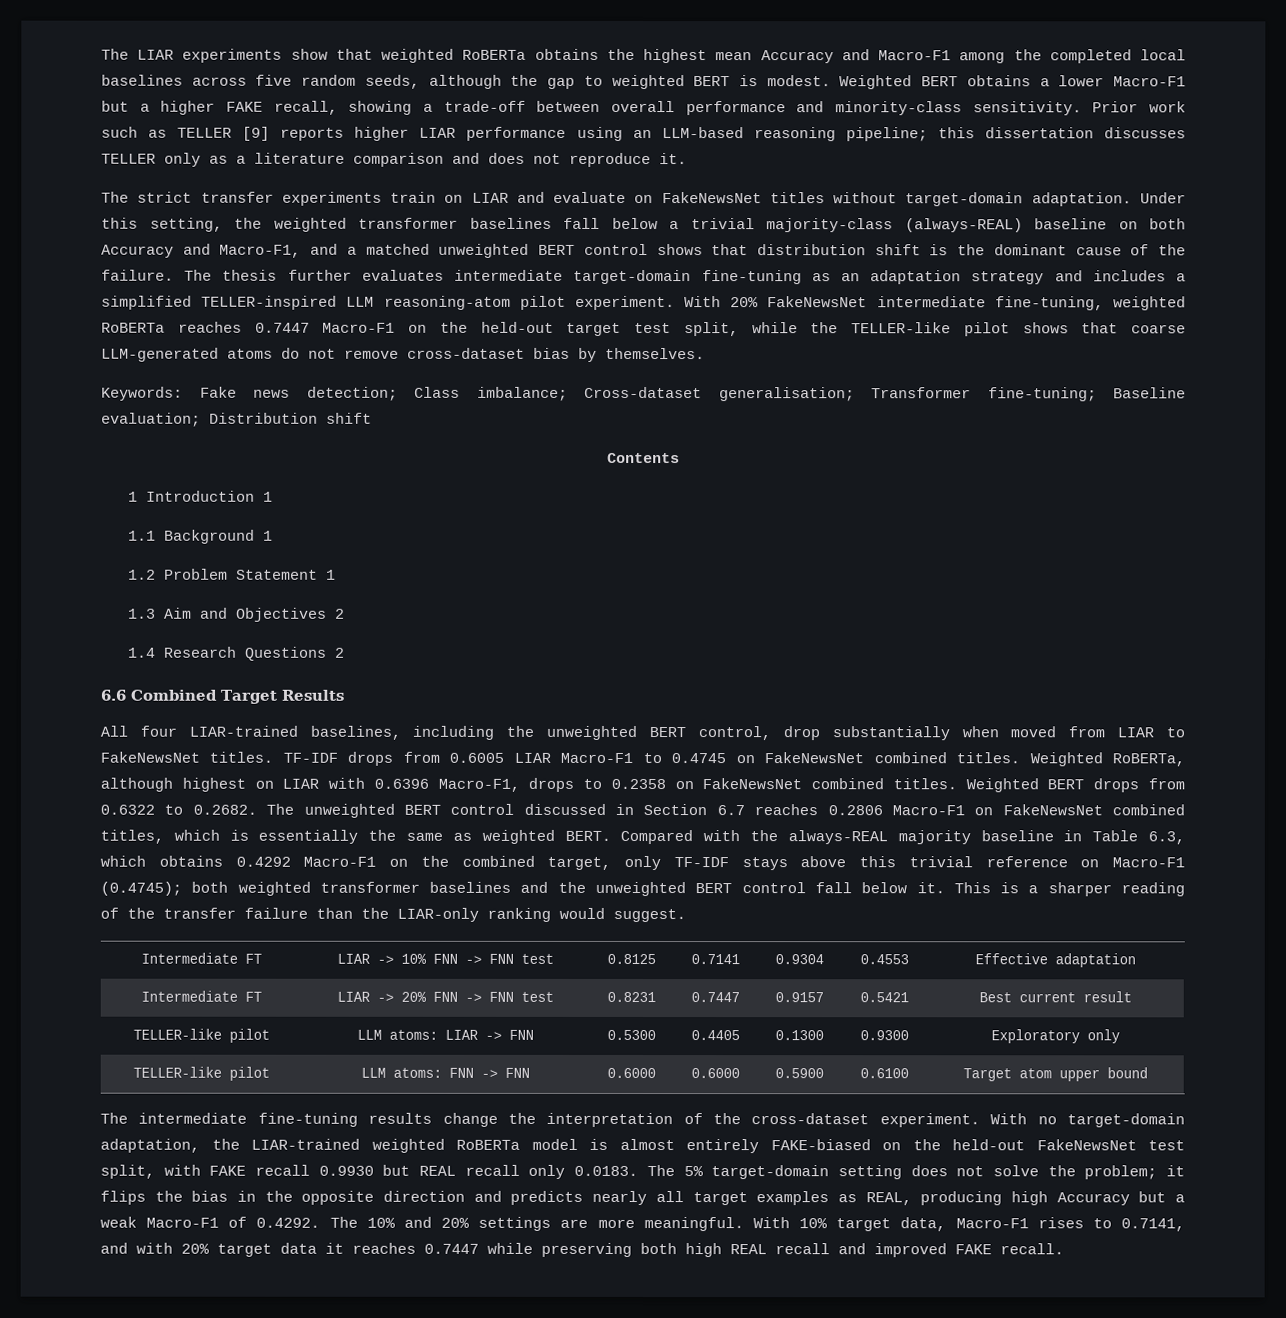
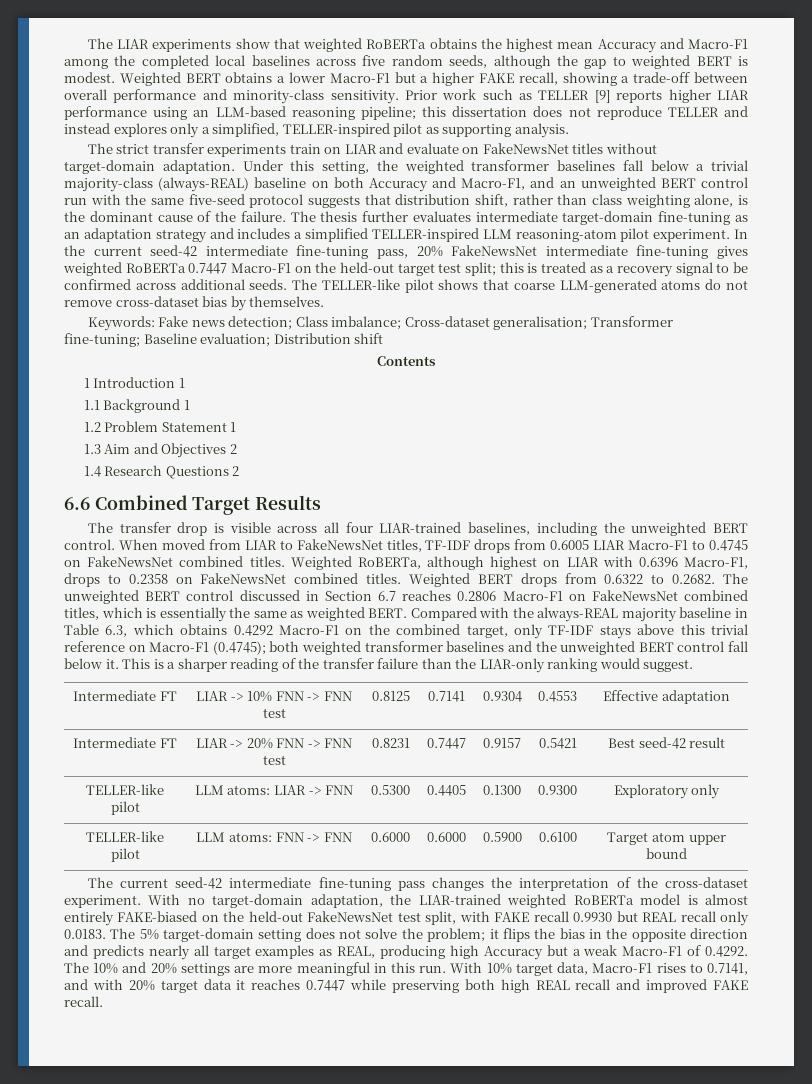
- Prior work such as TELLER [9] reports higher LIAR performance using an LLM-based reasoning pipeline; this dissertation discusses TELLER only as a literature comparison and does not reproduce it.
+ Prior work such as TELLER [9] reports higher LIAR performance using an LLM-based reasoning pipeline; this dissertation does not reproduce TELLER and instead explores only a simplified, TELLER-inspired pilot as supporting analysis.
- Under this setting, the weighted transformer baselines fall below a trivial majority-class (always-REAL) baseline on both Accuracy and Macro-F1, and a matched unweighted BERT control shows that distribution shift is the dominant cause of the failure.
+ Under this setting, the weighted transformer baselines fall below a trivial majority-class (always-REAL) baseline on both Accuracy and Macro-F1, and an unweighted BERT control run with the same five-seed protocol suggests that distribution shift, rather than class weighting alone, is the dominant cause of the failure.
- With 20% FakeNewsNet intermediate fine-tuning, weighted RoBERTa reaches 0.7447 Macro-F1 on the held-out target test split, while the TELLER-like pilot shows that coarse LLM-generated atoms do not remove cross-dataset bias by themselves.
+ In the current seed-42 intermediate fine-tuning pass, 20% FakeNewsNet intermediate fine-tuning gives weighted RoBERTa 0.7447 Macro-F1 on the held-out target test split; this is treated as a recovery signal to be confirmed across additional seeds. The TELLER-like pilot shows that coarse LLM-generated atoms do not remove cross-dataset bias by themselves.
- All four LIAR-trained baselines, including the unweighted BERT control, drop substantially when moved from LIAR to FakeNewsNet titles. TF-IDF drops from 0.6005 LIAR Macro-F1 to 0.4745 on FakeNewsNet combined titles.
+ The transfer drop is visible across all four LIAR-trained baselines, including the unweighted BERT control. When moved from LIAR to FakeNewsNet titles, TF-IDF drops from 0.6005 LIAR Macro-F1 to 0.4745 on FakeNewsNet combined titles.
- Intermediate FT | LIAR -> 20% FNN -> FNN test | 0.8231 | 0.7447 | 0.9157 | 0.5421 | Best current result
+ Intermediate FT | LIAR -> 20% FNN -> FNN test | 0.8231 | 0.7447 | 0.9157 | 0.5421 | Best seed-42 result
- The intermediate fine-tuning results change the interpretation of the cross-dataset experiment.
+ The current seed-42 intermediate fine-tuning pass changes the interpretation of the cross-dataset experiment.
- it flips the bias in the opposite direction and predicts nearly all target examples as REAL, producing high Accuracy but a weak Macro-F1 of 0.4292. The 10% and 20% settings are more meaningful.
+ it flips the bias in the opposite direction and predicts nearly all target examples as REAL, producing high Accuracy but a weak Macro-F1 of 0.4292. The 10% and 20% settings are more meaningful in this run.

